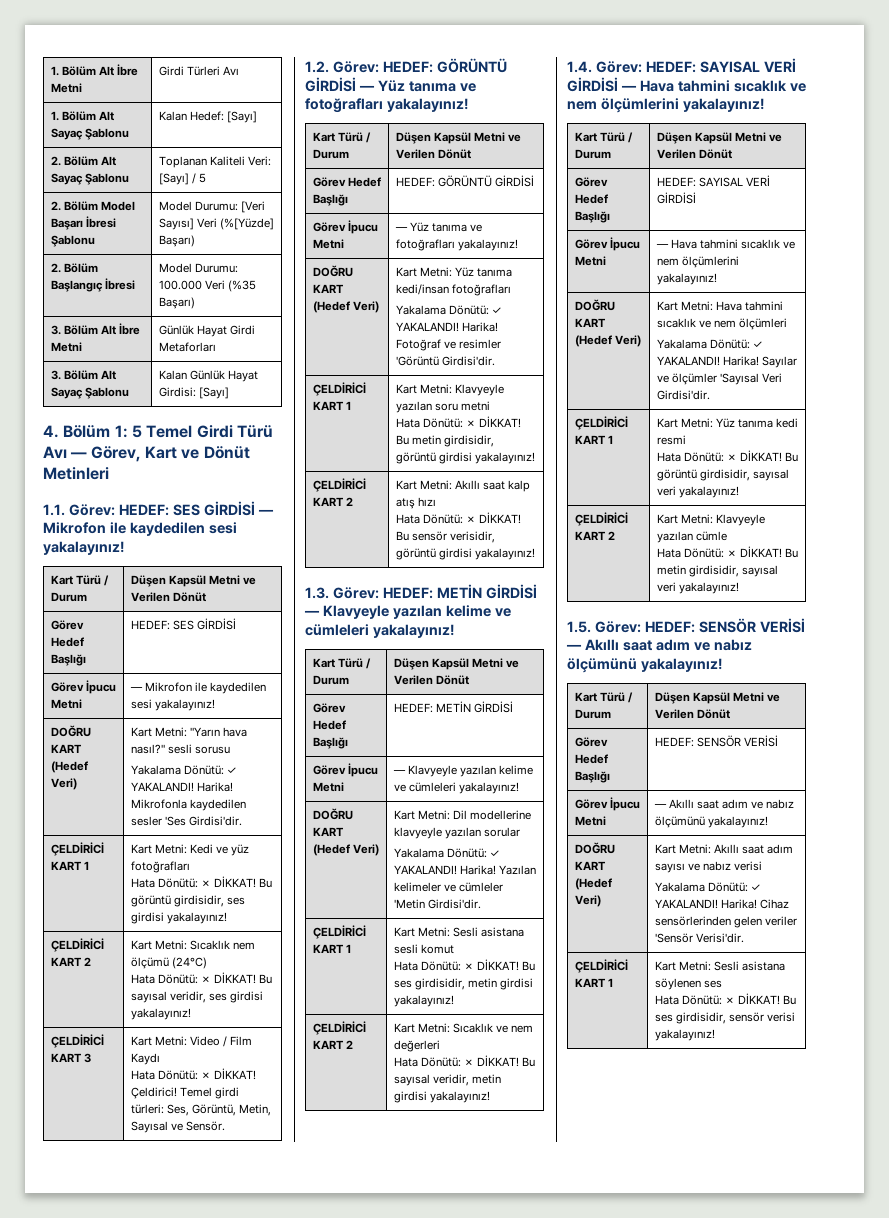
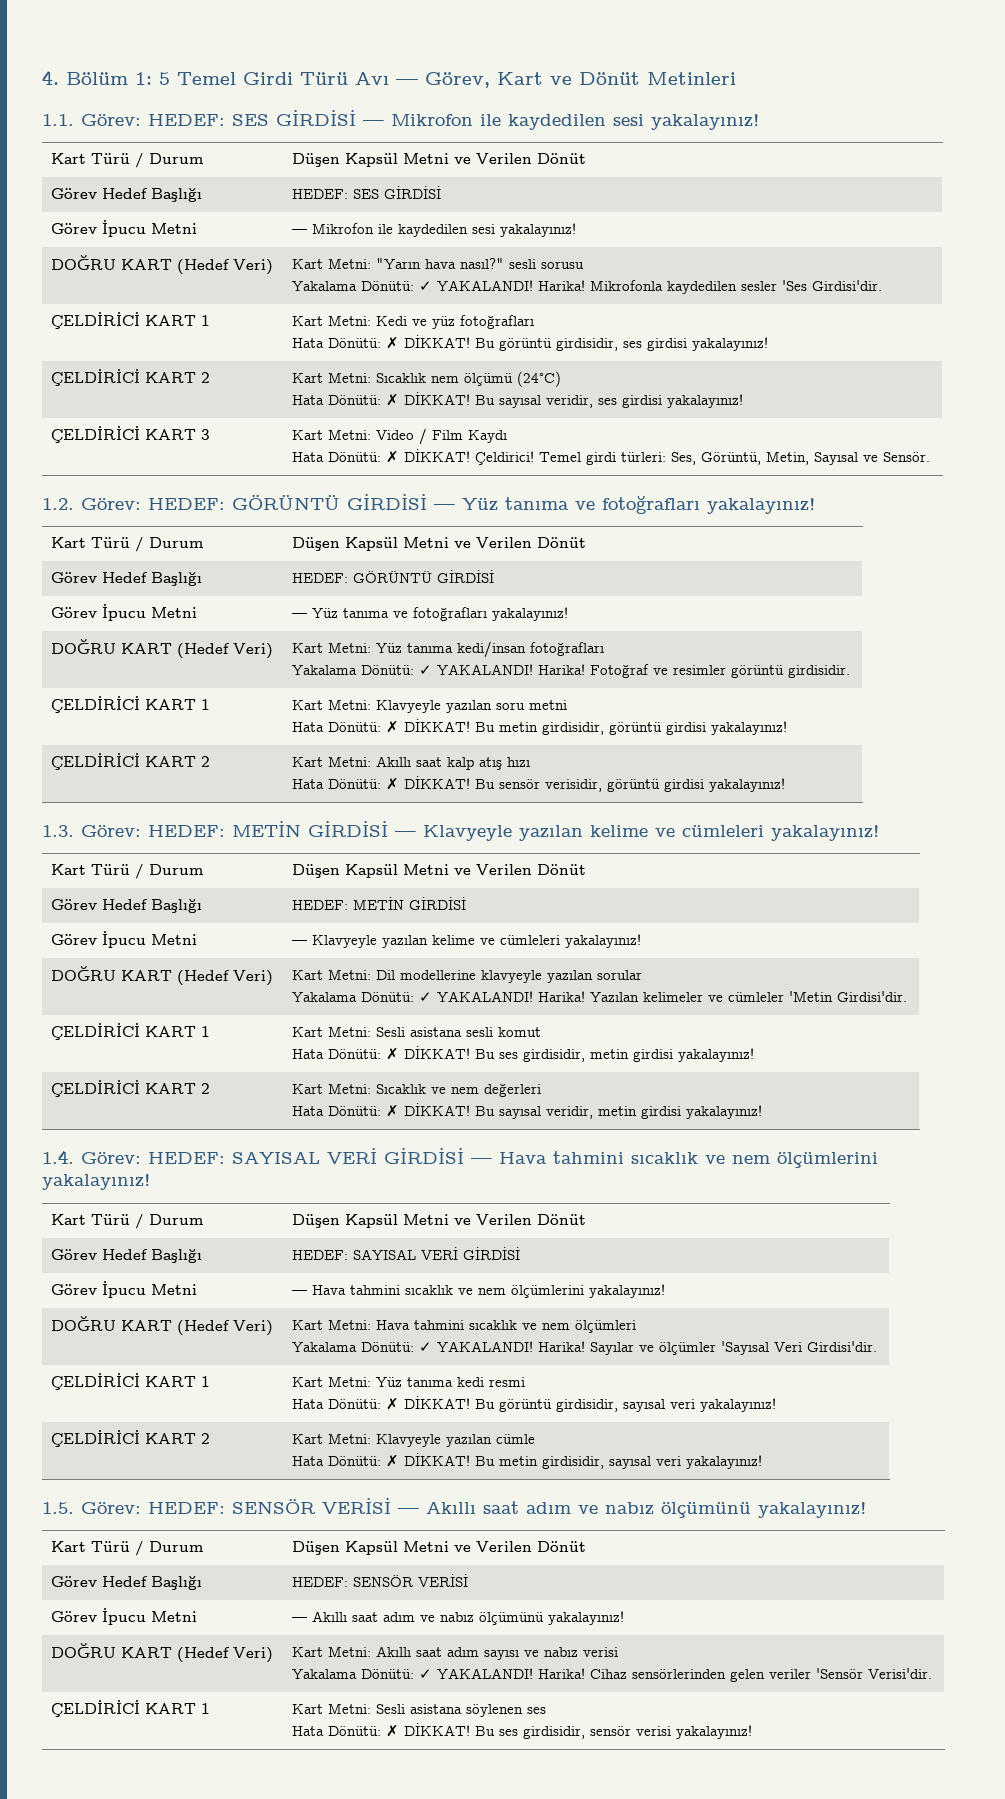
- 1. Bölüm Alt İbre Metni | Girdi Türleri Avı
- 1. Bölüm Alt Sayaç Şablonu | Kalan Hedef: [Sayı]
- 2. Bölüm Alt Sayaç Şablonu | Toplanan Kaliteli Veri: [Sayı] / 5
- 2. Bölüm Model Başarı İbresi Şablonu | Model Durumu: [Veri Sayısı] Veri (%[Yüzde] Başarı)
- 2. Bölüm Başlangıç İbresi | Model Durumu: 100.000 Veri (%35 Başarı)
- 3. Bölüm Alt İbre Metni | Günlük Hayat Girdi Metaforları
- 3. Bölüm Alt Sayaç Şablonu | Kalan Günlük Hayat Girdisi: [Sayı]
  DOĞRU KART (Hedef Veri) | Kart Metni: Yüz tanıma kedi/insan fotoğrafları
- Yakalama Dönütü: ✓ YAKALANDI! Harika! Fotoğraf ve resimler 'Görüntü Girdisi'dir.
+ Yakalama Dönütü: ✓ YAKALANDI! Harika! Fotoğraf ve resimler görüntü girdisidir.

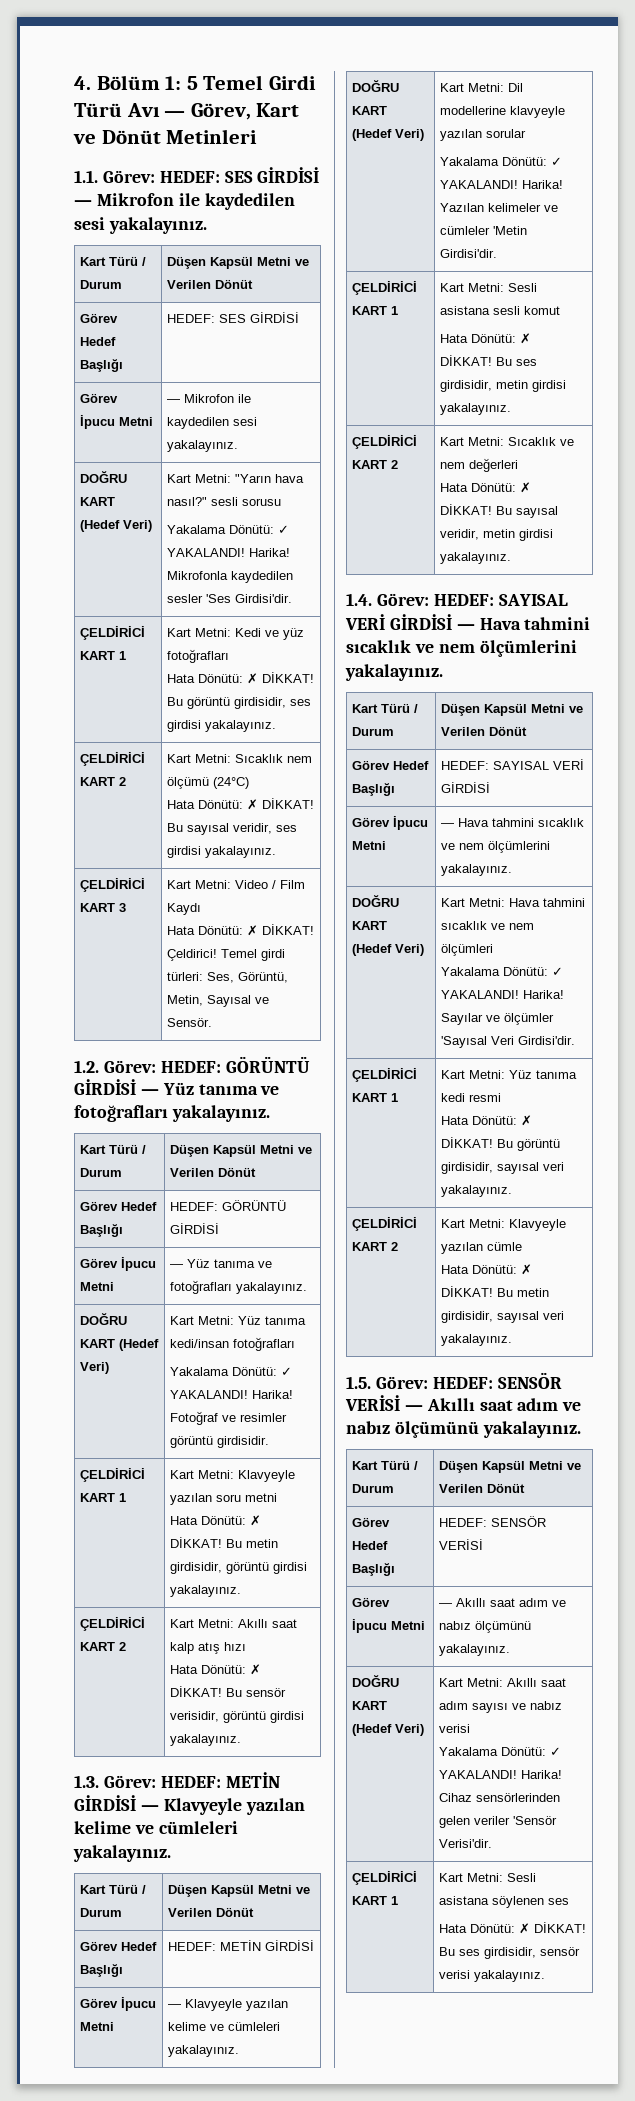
- 1.1. Görev: HEDEF: SES GİRDİSİ — Mikrofon ile kaydedilen sesi yakalayınız!
+ 1.1. Görev: HEDEF: SES GİRDİSİ — Mikrofon ile kaydedilen sesi yakalayınız.
- Görev İpucu Metni | — Mikrofon ile kaydedilen sesi yakalayınız!
+ Görev İpucu Metni | — Mikrofon ile kaydedilen sesi yakalayınız.
  ÇELDİRİCİ KART 1 | Kart Metni: Kedi ve yüz fotoğrafları
- Hata Dönütü: ✗ DİKKAT! Bu görüntü girdisidir, ses girdisi yakalayınız!
+ Hata Dönütü: ✗ DİKKAT! Bu görüntü girdisidir, ses girdisi yakalayınız.
  ÇELDİRİCİ KART 2 | Kart Metni: Sıcaklık nem ölçümü (24°C)
- Hata Dönütü: ✗ DİKKAT! Bu sayısal veridir, ses girdisi yakalayınız!
+ Hata Dönütü: ✗ DİKKAT! Bu sayısal veridir, ses girdisi yakalayınız.
- 1.2. Görev: HEDEF: GÖRÜNTÜ GİRDİSİ — Yüz tanıma ve fotoğrafları yakalayınız!
+ 1.2. Görev: HEDEF: GÖRÜNTÜ GİRDİSİ — Yüz tanıma ve fotoğrafları yakalayınız.
- Görev İpucu Metni | — Yüz tanıma ve fotoğrafları yakalayınız!
+ Görev İpucu Metni | — Yüz tanıma ve fotoğrafları yakalayınız.
  ÇELDİRİCİ KART 1 | Kart Metni: Klavyeyle yazılan soru metni
- Hata Dönütü: ✗ DİKKAT! Bu metin girdisidir, görüntü girdisi yakalayınız!
+ Hata Dönütü: ✗ DİKKAT! Bu metin girdisidir, görüntü girdisi yakalayınız.
  ÇELDİRİCİ KART 2 | Kart Metni: Akıllı saat kalp atış hızı
- Hata Dönütü: ✗ DİKKAT! Bu sensör verisidir, görüntü girdisi yakalayınız!
+ Hata Dönütü: ✗ DİKKAT! Bu sensör verisidir, görüntü girdisi yakalayınız.
- 1.3. Görev: HEDEF: METİN GİRDİSİ — Klavyeyle yazılan kelime ve cümleleri yakalayınız!
+ 1.3. Görev: HEDEF: METİN GİRDİSİ — Klavyeyle yazılan kelime ve cümleleri yakalayınız.
- Görev İpucu Metni | — Klavyeyle yazılan kelime ve cümleleri yakalayınız!
+ Görev İpucu Metni | — Klavyeyle yazılan kelime ve cümleleri yakalayınız.
  ÇELDİRİCİ KART 1 | Kart Metni: Sesli asistana sesli komut
- Hata Dönütü: ✗ DİKKAT! Bu ses girdisidir, metin girdisi yakalayınız!
+ Hata Dönütü: ✗ DİKKAT! Bu ses girdisidir, metin girdisi yakalayınız.
  ÇELDİRİCİ KART 2 | Kart Metni: Sıcaklık ve nem değerleri
- Hata Dönütü: ✗ DİKKAT! Bu sayısal veridir, metin girdisi yakalayınız!
+ Hata Dönütü: ✗ DİKKAT! Bu sayısal veridir, metin girdisi yakalayınız.
- 1.4. Görev: HEDEF: SAYISAL VERİ GİRDİSİ — Hava tahmini sıcaklık ve nem ölçümlerini yakalayınız!
+ 1.4. Görev: HEDEF: SAYISAL VERİ GİRDİSİ — Hava tahmini sıcaklık ve nem ölçümlerini yakalayınız.
- Görev İpucu Metni | — Hava tahmini sıcaklık ve nem ölçümlerini yakalayınız!
+ Görev İpucu Metni | — Hava tahmini sıcaklık ve nem ölçümlerini yakalayınız.
  ÇELDİRİCİ KART 1 | Kart Metni: Yüz tanıma kedi resmi
- Hata Dönütü: ✗ DİKKAT! Bu görüntü girdisidir, sayısal veri yakalayınız!
+ Hata Dönütü: ✗ DİKKAT! Bu görüntü girdisidir, sayısal veri yakalayınız.
  ÇELDİRİCİ KART 2 | Kart Metni: Klavyeyle yazılan cümle
- Hata Dönütü: ✗ DİKKAT! Bu metin girdisidir, sayısal veri yakalayınız!
+ Hata Dönütü: ✗ DİKKAT! Bu metin girdisidir, sayısal veri yakalayınız.
- 1.5. Görev: HEDEF: SENSÖR VERİSİ — Akıllı saat adım ve nabız ölçümünü yakalayınız!
+ 1.5. Görev: HEDEF: SENSÖR VERİSİ — Akıllı saat adım ve nabız ölçümünü yakalayınız.
- Görev İpucu Metni | — Akıllı saat adım ve nabız ölçümünü yakalayınız!
+ Görev İpucu Metni | — Akıllı saat adım ve nabız ölçümünü yakalayınız.
  ÇELDİRİCİ KART 1 | Kart Metni: Sesli asistana söylenen ses
- Hata Dönütü: ✗ DİKKAT! Bu ses girdisidir, sensör verisi yakalayınız!
+ Hata Dönütü: ✗ DİKKAT! Bu ses girdisidir, sensör verisi yakalayınız.

